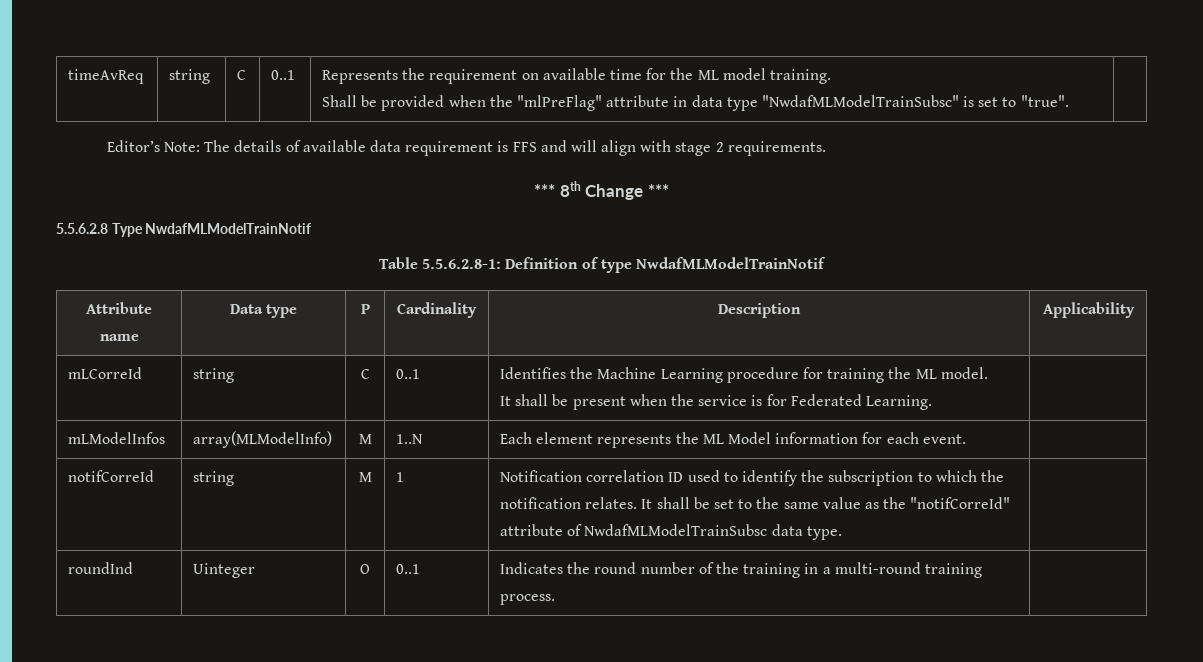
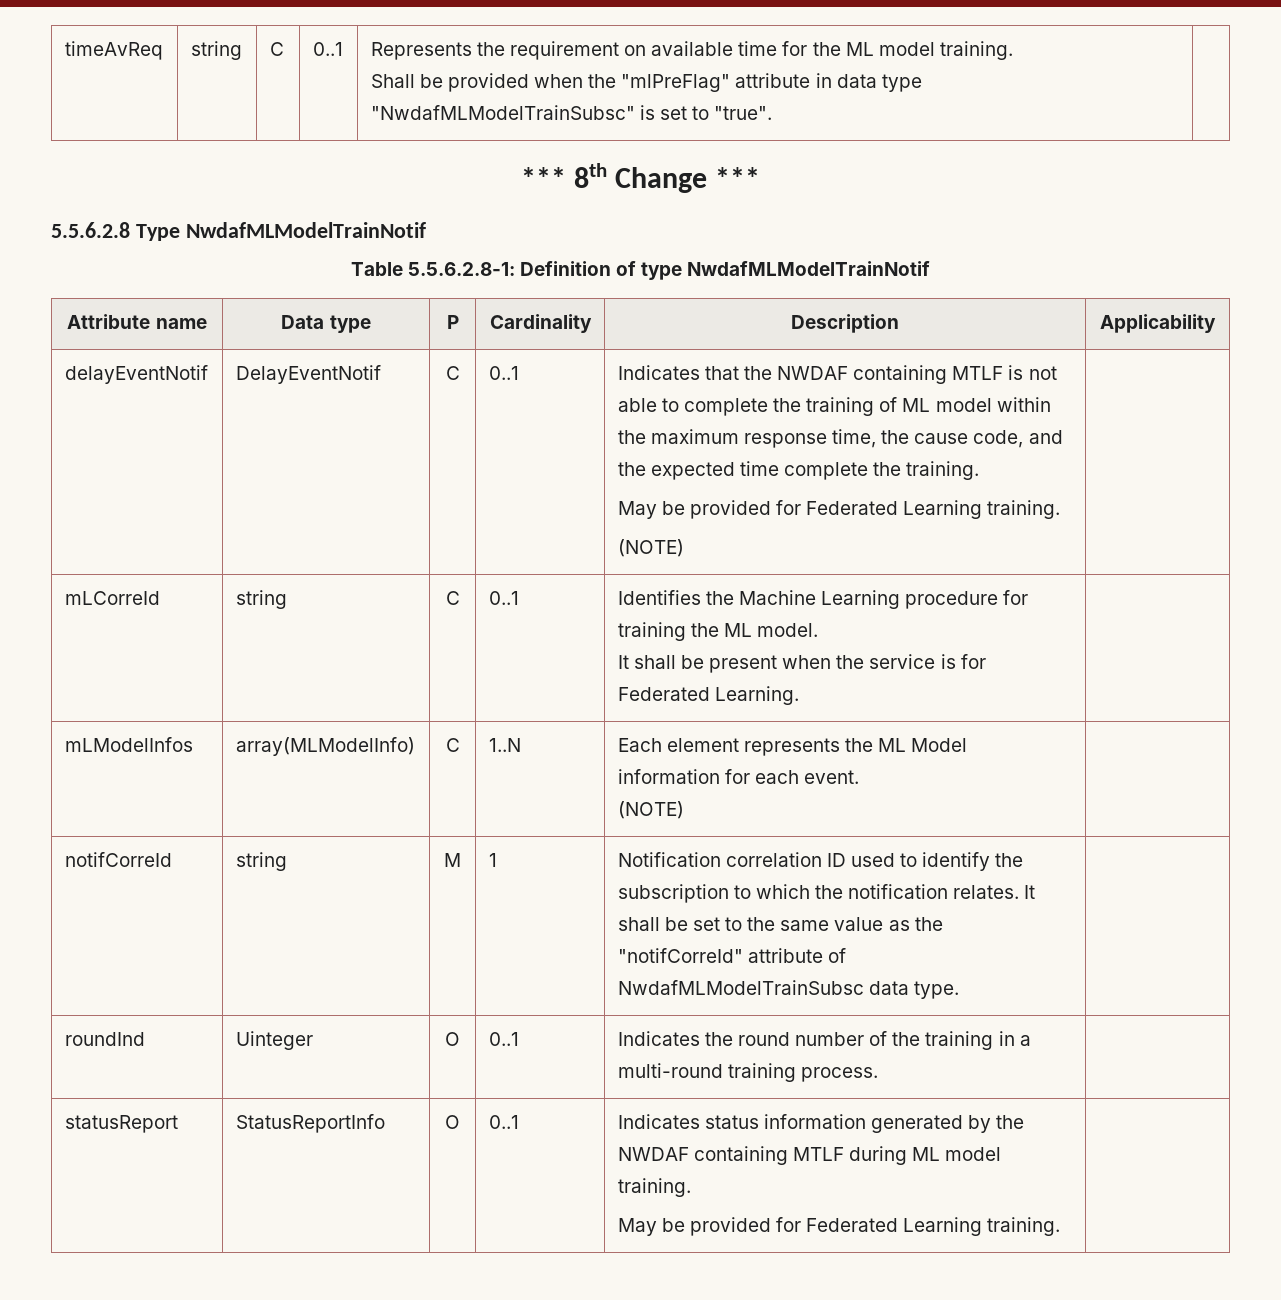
- Editor’s Note: The details of available data requirement is FFS and will align with stage 2 requirements.
+ delayEventNotif | DelayEventNotif | C | 0..1 | Indicates that the NWDAF containing MTLF is not able to complete the training of ML model within the maximum response time, the cause code, and the expected time complete the training.
+ May be provided for Federated Learning training.
+ (NOTE)
- mLModelInfos | array(MLModelInfo) | M | 1..N | Each element represents the ML Model information for each event. |
+ mLModelInfos | array(MLModelInfo) | C | 1..N | Each element represents the ML Model information for each event.
+ (NOTE) |
+ statusReport | StatusReportInfo | O | 0..1 | Indicates status information generated by the NWDAF containing MTLF during ML model training.
+ May be provided for Federated Learning training. |

